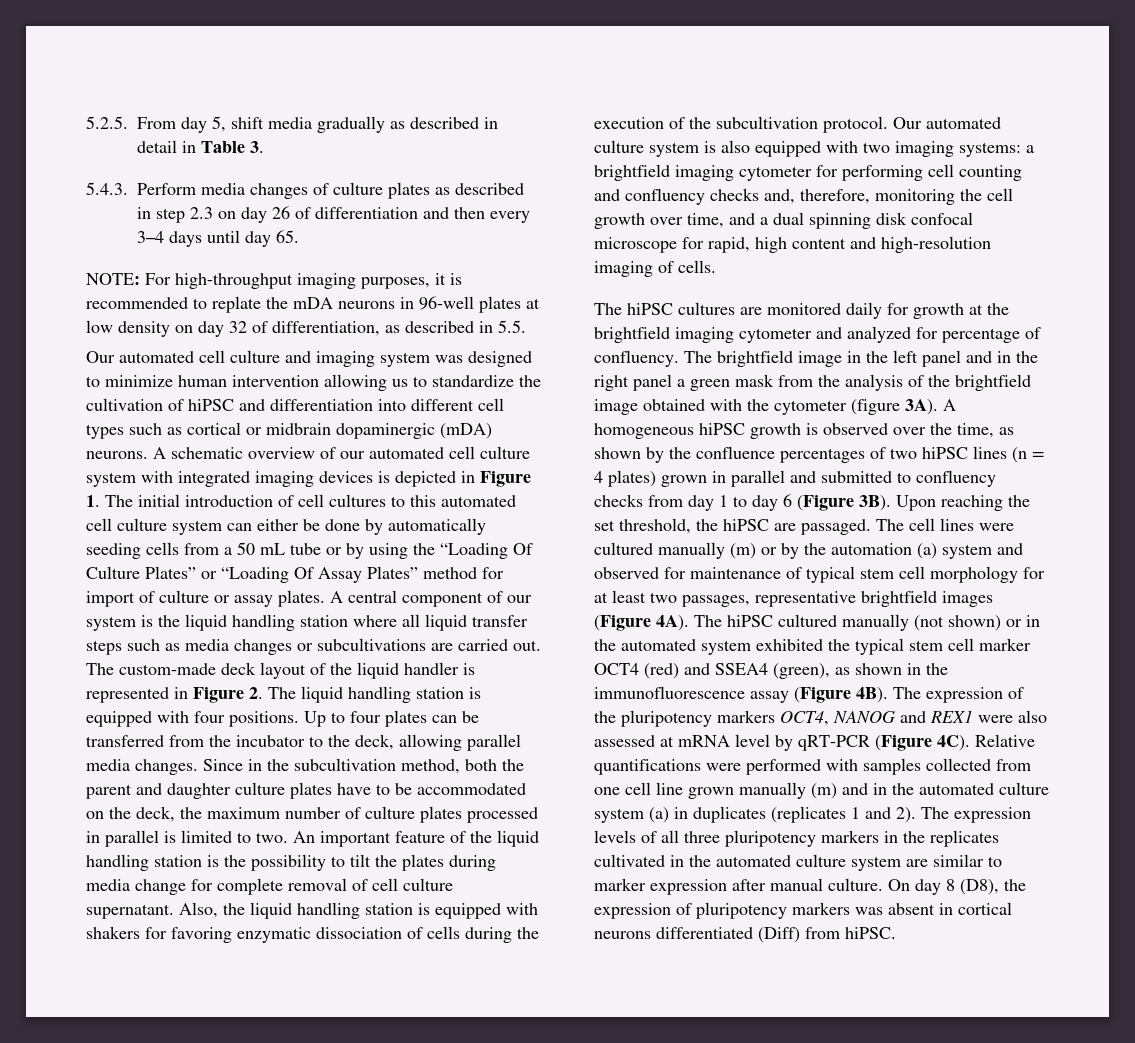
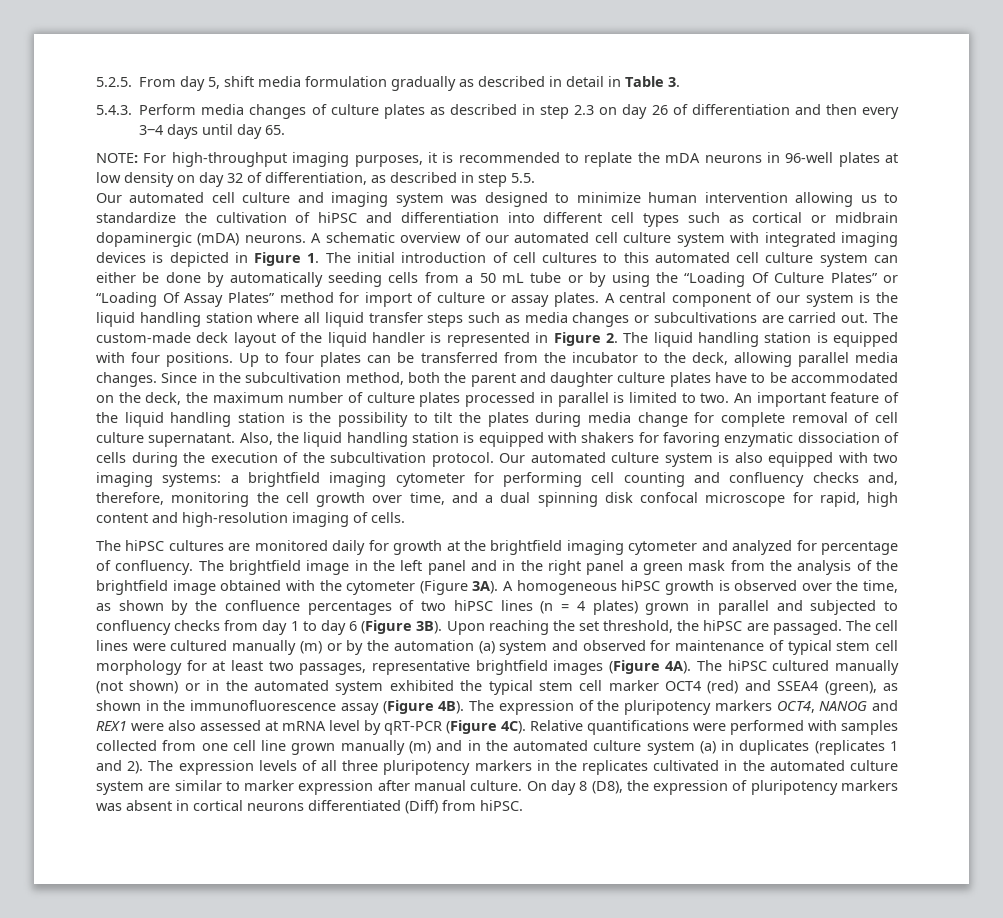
- 5.2.5. From day 5, shift media gradually as described in detail in Table 3.
+ 5.2.5. From day 5, shift media formulation gradually as described in detail in Table 3.
- NOTE: For high-throughput imaging purposes, it is recommended to replate the mDA neurons in 96-well plates at low density on day 32 of differentiation, as described in 5.5.
+ NOTE: For high-throughput imaging purposes, it is recommended to replate the mDA neurons in 96-well plates at low density on day 32 of differentiation, as described in step 5.5.
- The brightfield image in the left panel and in the right panel a green mask from the analysis of the brightfield image obtained with the cytometer (figure 3A).
+ The brightfield image in the left panel and in the right panel a green mask from the analysis of the brightfield image obtained with the cytometer (Figure 3A).
- A homogeneous hiPSC growth is observed over the time, as shown by the confluence percentages of two hiPSC lines (n = 4 plates) grown in parallel and submitted to confluency checks from day 1 to day 6 (Figure 3B).
+ A homogeneous hiPSC growth is observed over the time, as shown by the confluence percentages of two hiPSC lines (n = 4 plates) grown in parallel and subjected to confluency checks from day 1 to day 6 (Figure 3B).

